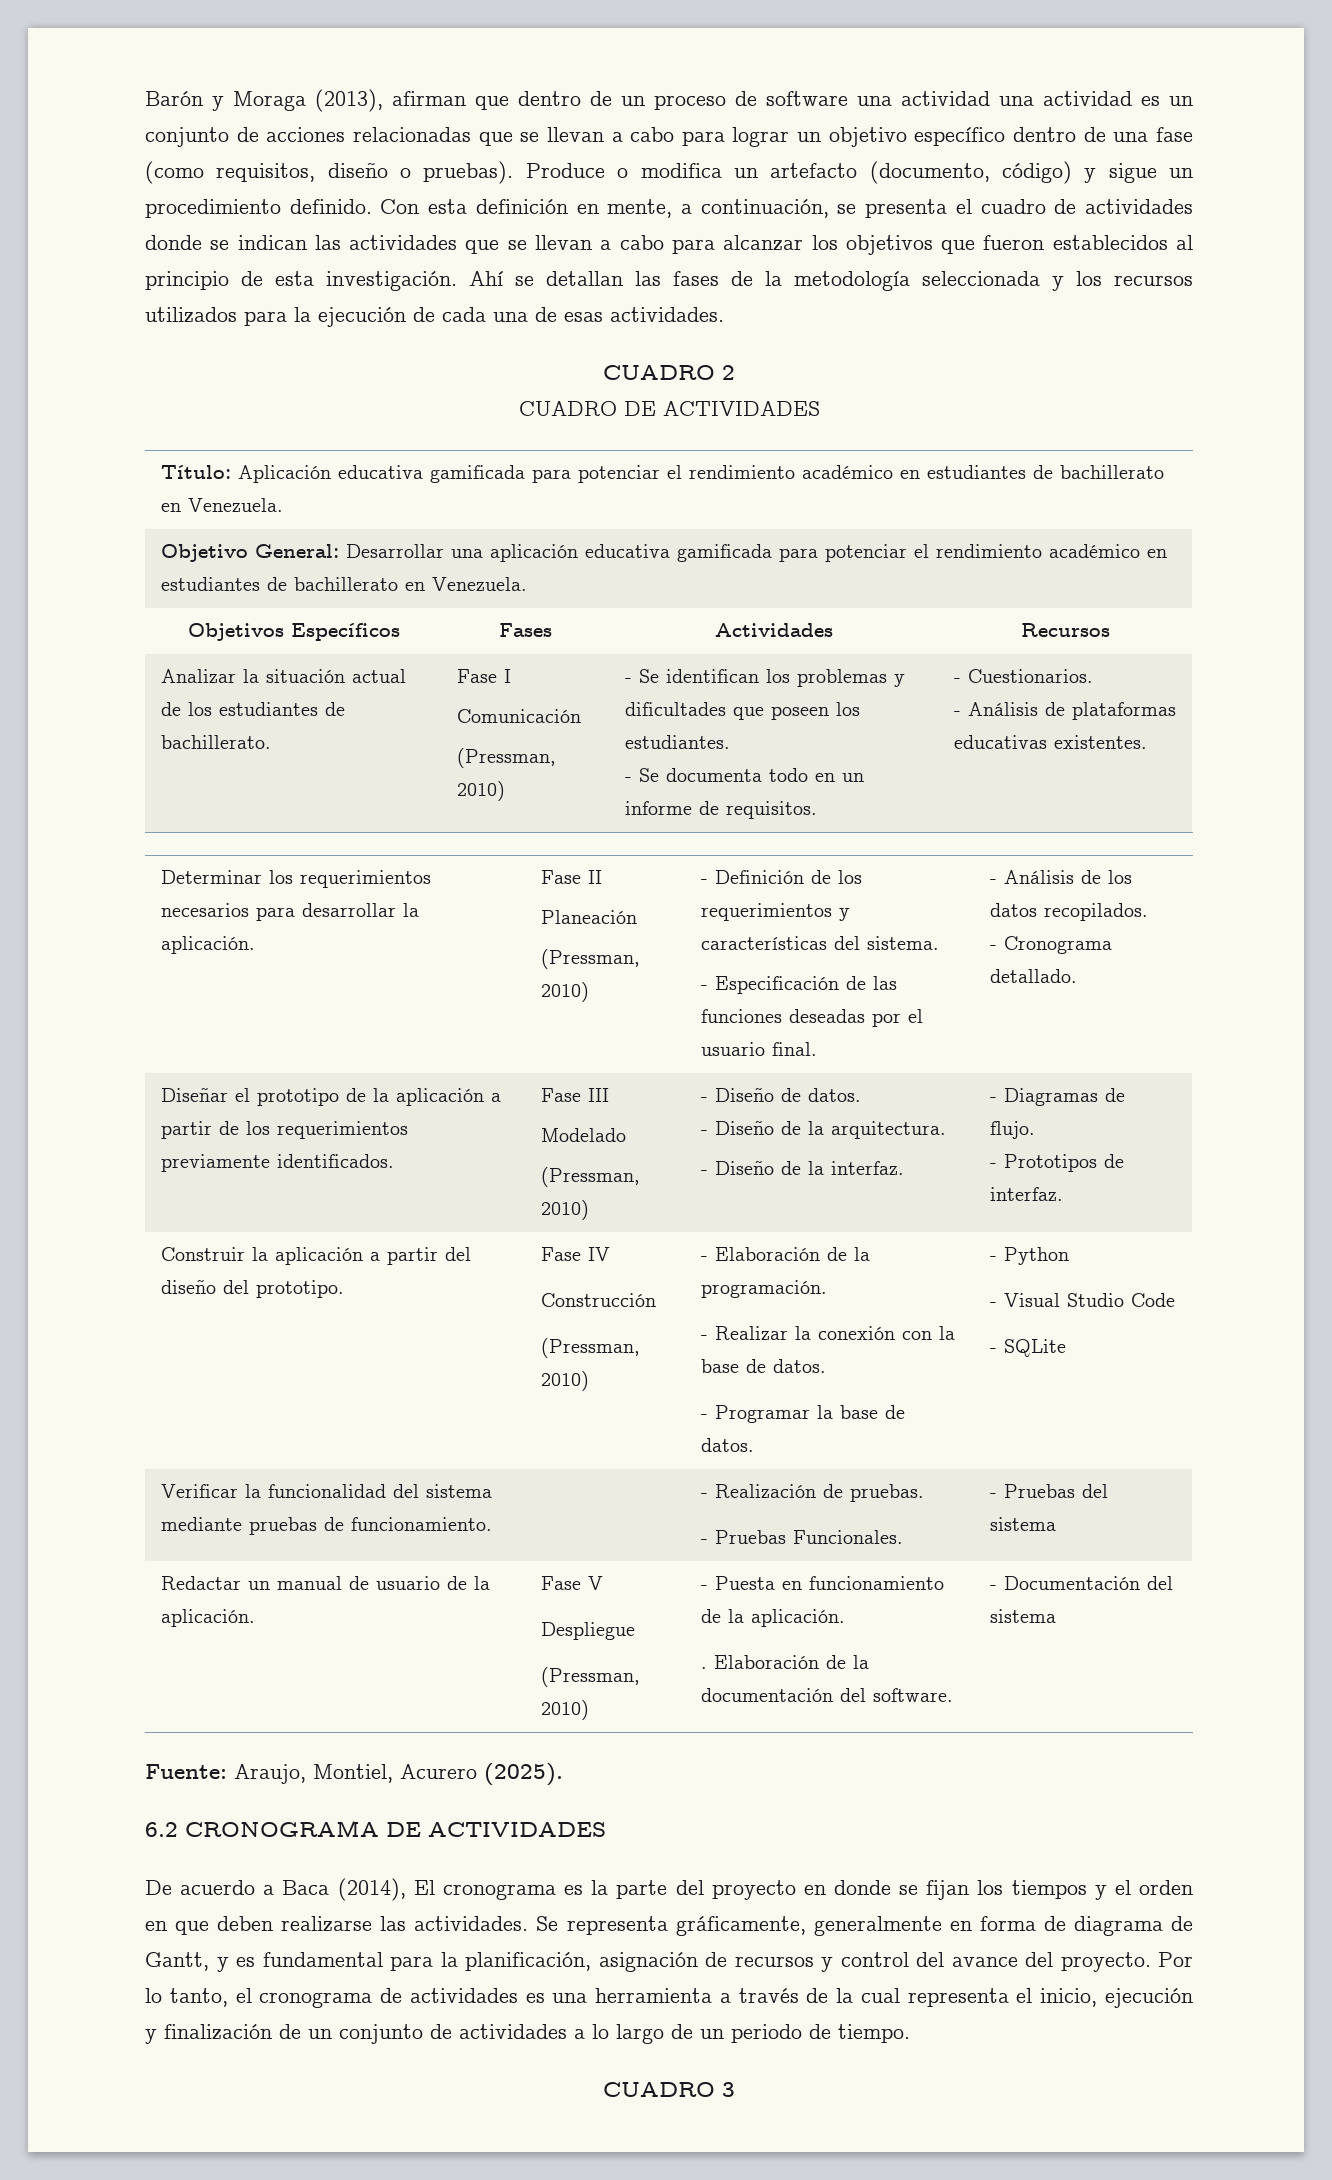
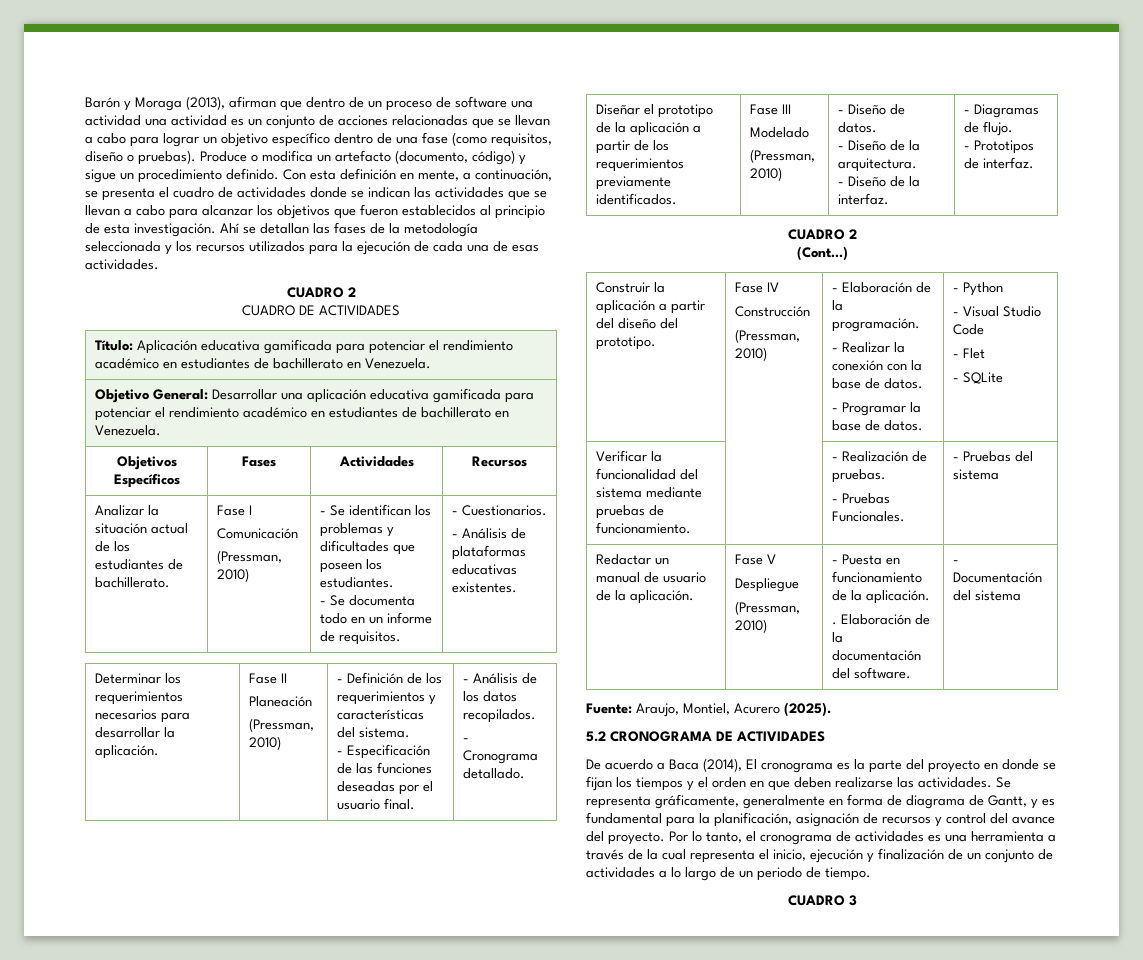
  Diseñar el prototipo de la aplicación a partir de los requerimientos previamente identificados. | Fase III
  Modelado
  (Pressman, 2010) | - Diseño de datos.
  - Diseño de la arquitectura.
  - Diseño de la interfaz. | - Diagramas de flujo.
  - Prototipos de interfaz.
+ CUADRO 2
+ (Cont…)
+ - Flet
- 6.2 CRONOGRAMA DE ACTIVIDADES
+ 5.2 CRONOGRAMA DE ACTIVIDADES

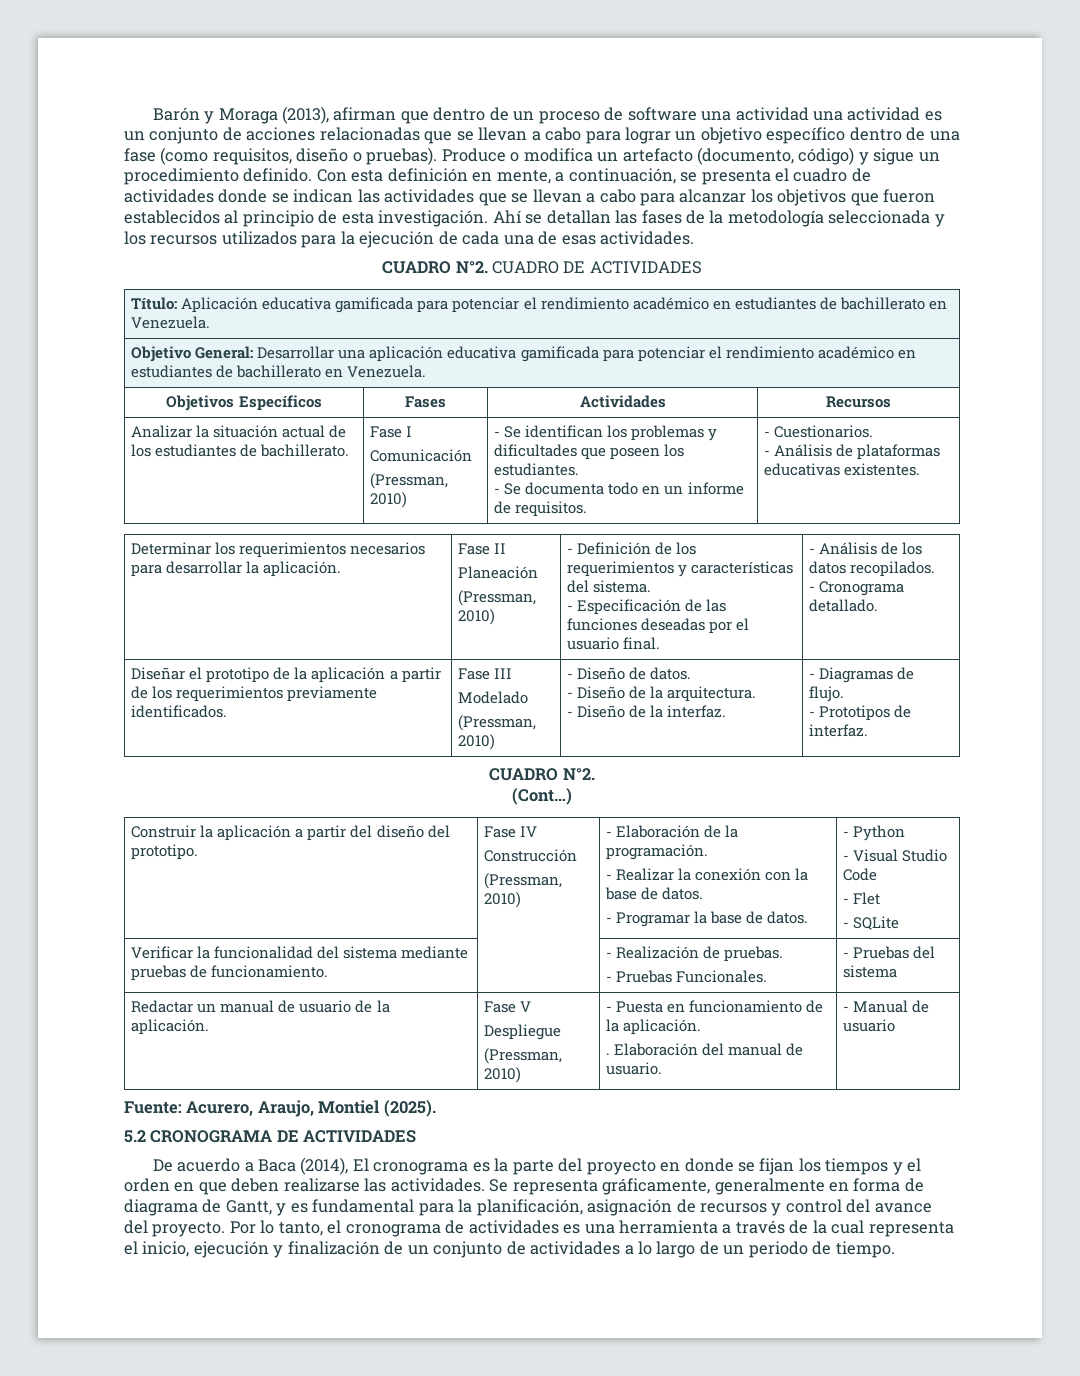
  Ahí se detallan las fases de la metodología seleccionada y los recursos utilizados para la ejecución de cada una de esas actividades.
- CUADRO 2
- CUADRO DE ACTIVIDADES
+ CUADRO N°2. CUADRO DE ACTIVIDADES
  Diseñar el prototipo de la aplicación a partir de los requerimientos previamente identificados. | Fase III
  Modelado
  (Pressman, 2010) | - Diseño de datos.
  - Diseño de la arquitectura.
  - Diseño de la interfaz. | - Diagramas de flujo.
  - Prototipos de interfaz.
- CUADRO 2
+ CUADRO N°2.
  Redactar un manual de usuario de la aplicación. | Fase V
  Despliegue
  (Pressman, 2010) | - Puesta en funcionamiento de la aplicación.
- . Elaboración de la documentación del software. | - Documentación del sistema
- Fuente: Araujo, Montiel, Acurero (2025).
+ . Elaboración del manual de usuario. | - Manual de usuario
+ Fuente: Acurero, Araujo, Montiel (2025).
- CUADRO 3

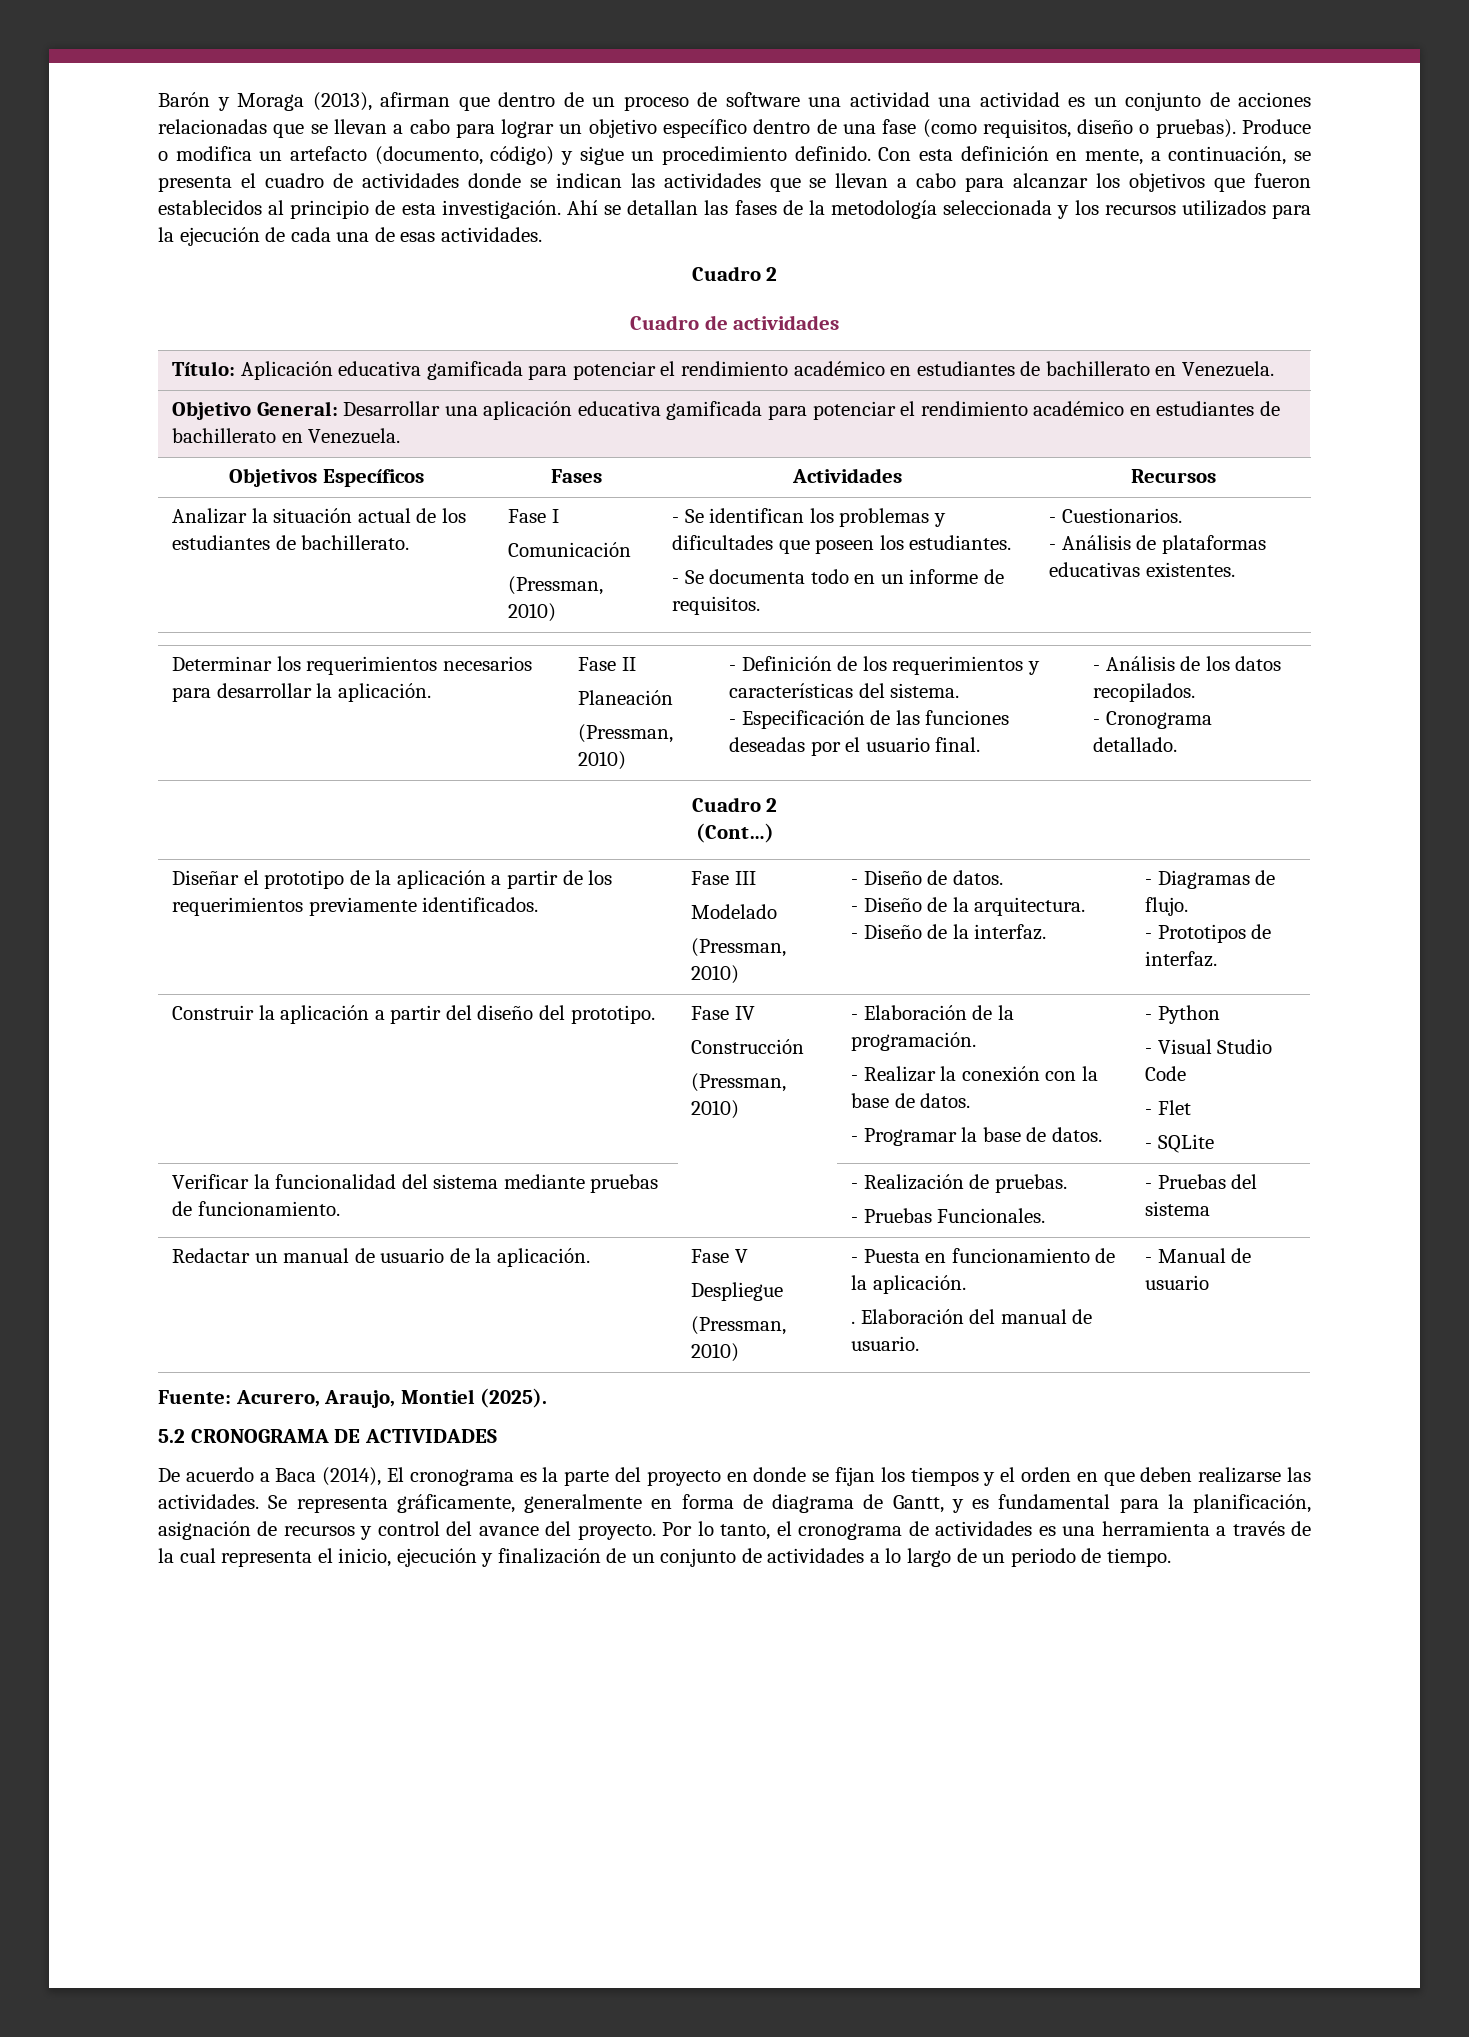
  Ahí se detallan las fases de la metodología seleccionada y los recursos utilizados para la ejecución de cada una de esas actividades.
- CUADRO N°2. CUADRO DE ACTIVIDADES
+ Cuadro 2
+ Cuadro de actividades
  - Cronograma detallado.
+ Cuadro 2
+ (Cont…)
  Diseñar el prototipo de la aplicación a partir de los requerimientos previamente identificados. | Fase III
  Modelado
  (Pressman, 2010) | - Diseño de datos.
  - Diseño de la arquitectura.
  - Diseño de la interfaz. | - Diagramas de flujo.
  - Prototipos de interfaz.
- CUADRO N°2.
- (Cont…)

